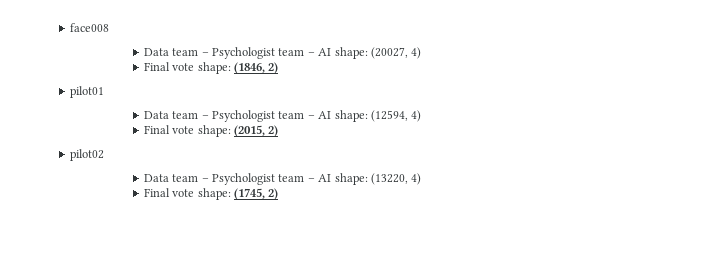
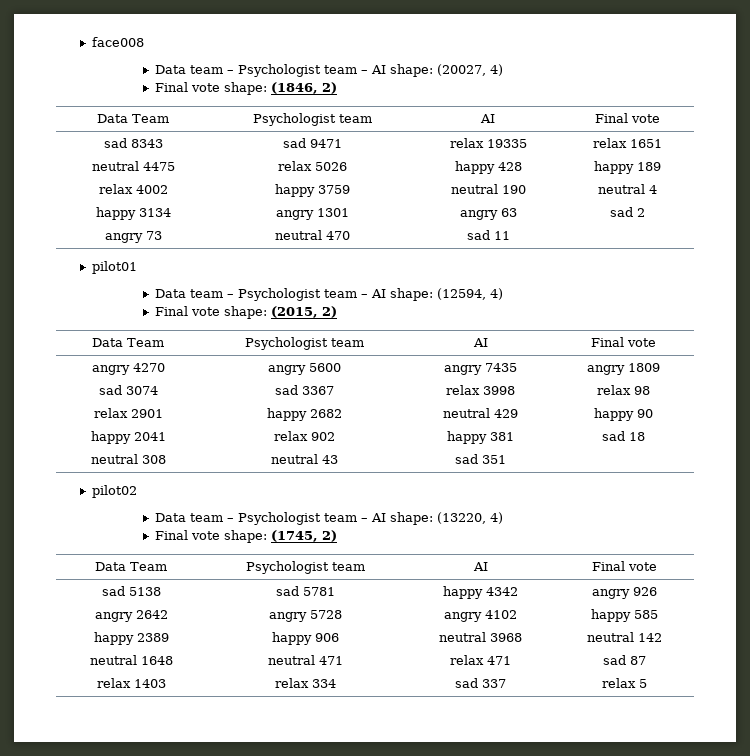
  Final vote shape: (1846, 2)
+ Data Team | Psychologist team | AI | Final vote
+ sad 8343
+ neutral 4475
+ relax 4002
+ happy 3134
+ angry 73 | sad 9471
+ relax 5026
+ happy 3759
+ angry 1301
+ neutral 470 | relax 19335
+ happy 428
+ neutral 190
+ angry 63
+ sad 11 | relax 1651
+ happy 189
+ neutral 4
+ sad 2
  Final vote shape: (2015, 2)
+ Data Team | Psychologist team | AI | Final vote
+ angry 4270
+ sad 3074
+ relax 2901
+ happy 2041
+ neutral 308 | angry 5600
+ sad 3367
+ happy 2682
+ relax 902
+ neutral 43 | angry 7435
+ relax 3998
+ neutral 429
+ happy 381
+ sad 351 | angry 1809
+ relax 98
+ happy 90
+ sad 18
  Final vote shape: (1745, 2)
+ Data Team | Psychologist team | AI | Final vote
+ sad 5138
+ angry 2642
+ happy 2389
+ neutral 1648
+ relax 1403 | sad 5781
+ angry 5728
+ happy 906
+ neutral 471
+ relax 334 | happy 4342
+ angry 4102
+ neutral 3968
+ relax 471
+ sad 337 | angry 926
+ happy 585
+ neutral 142
+ sad 87
+ relax 5

